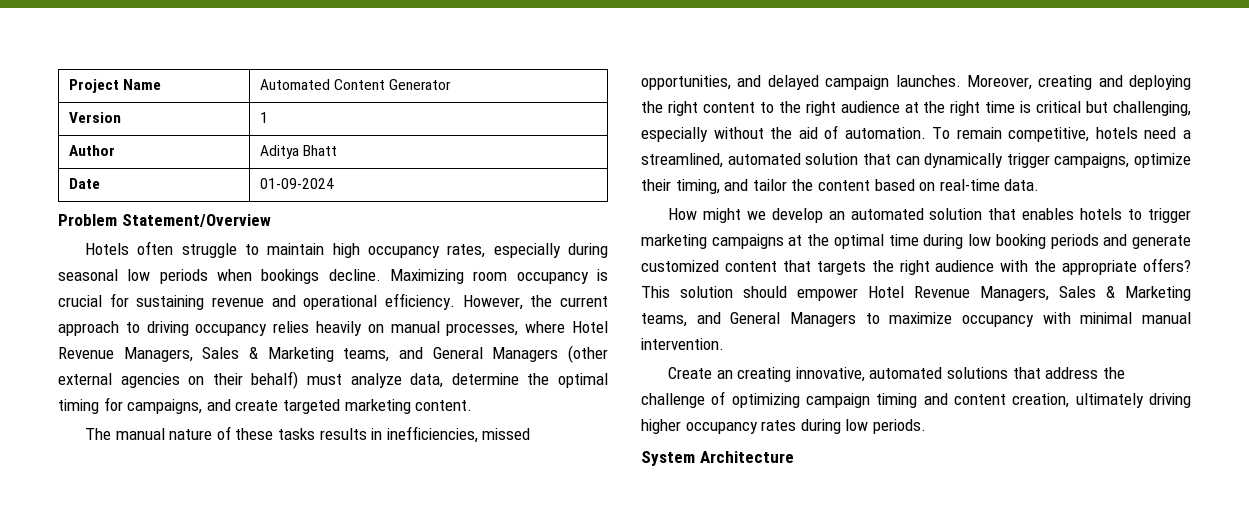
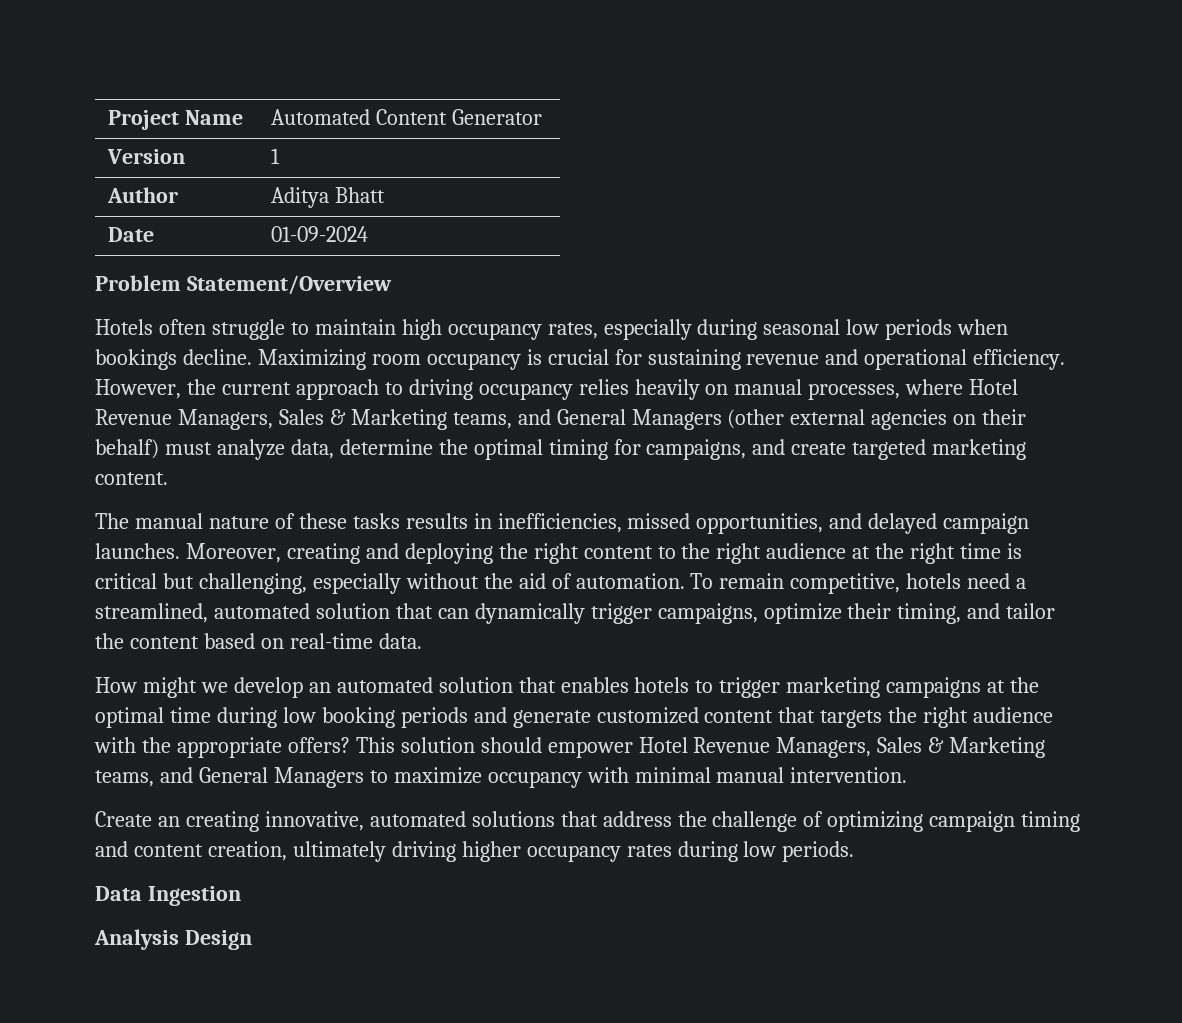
- System Architecture
+ Data Ingestion
+ Analysis Design

